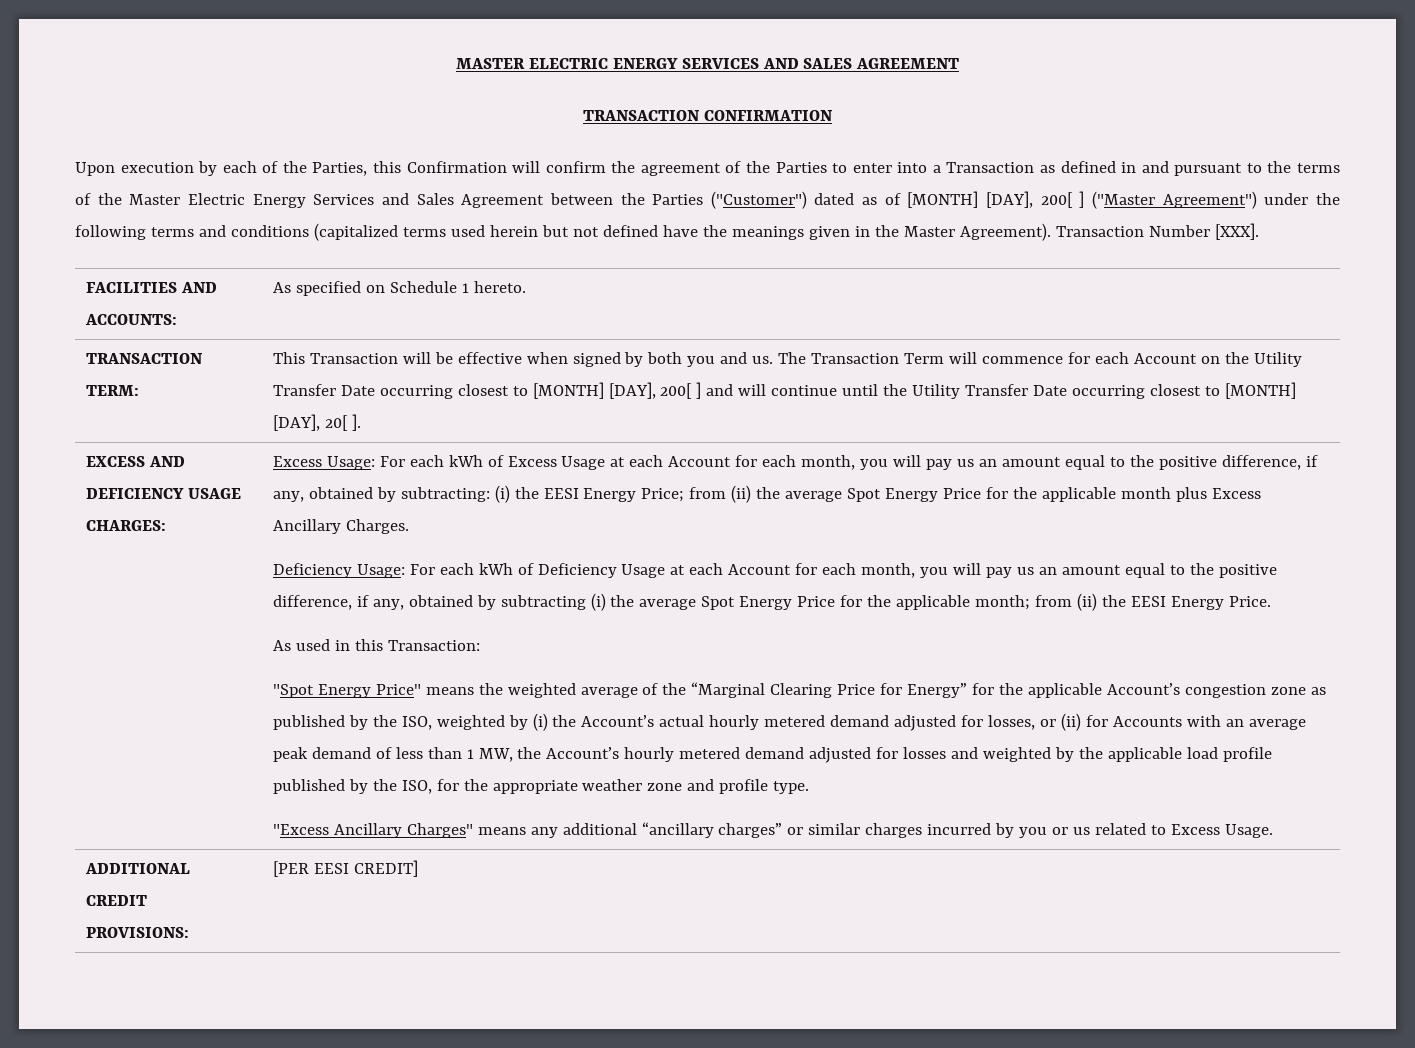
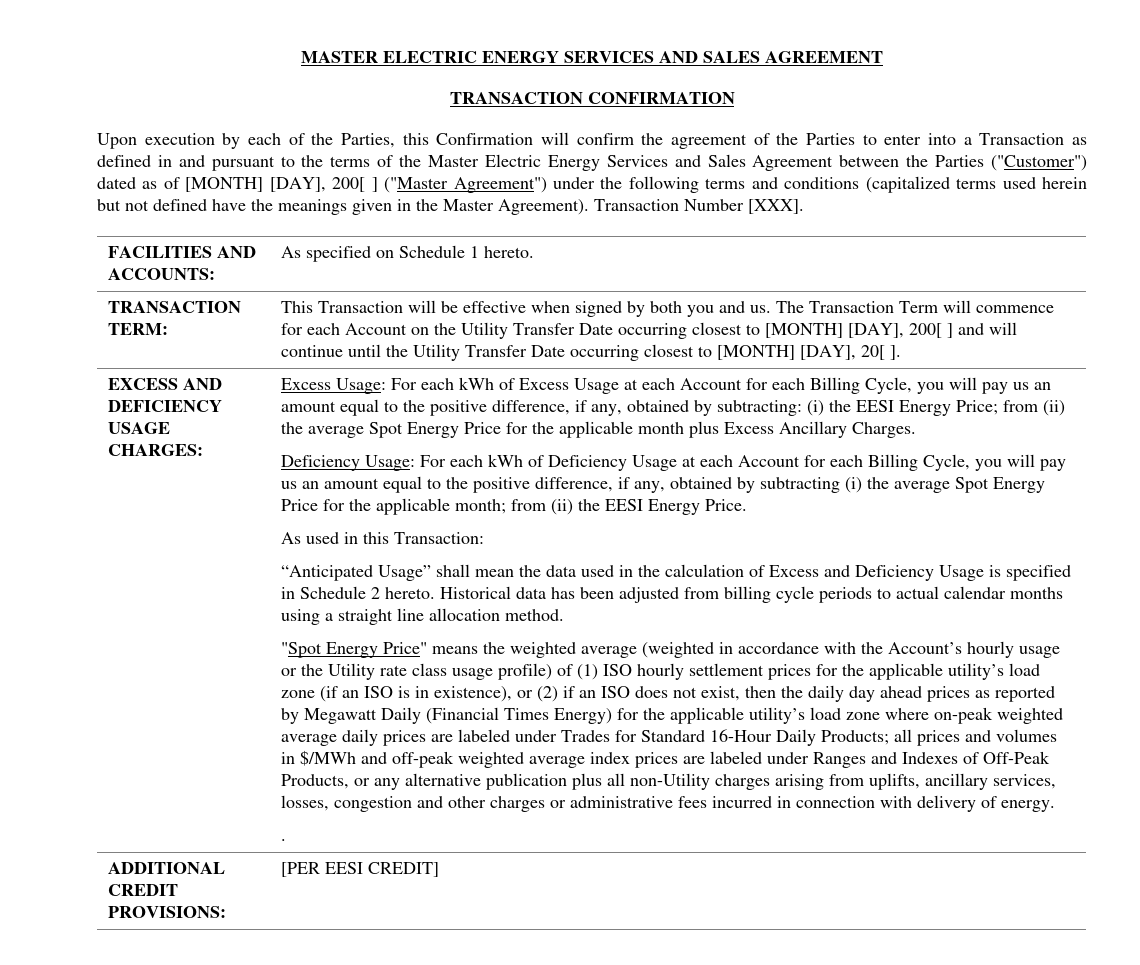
- Excess Usage: For each kWh of Excess Usage at each Account for each month, you will pay us an amount equal to the positive difference, if any, obtained by subtracting: (i) the EESI Energy Price; from (ii) the average Spot Energy Price for the applicable month plus Excess Ancillary Charges.
+ Excess Usage: For each kWh of Excess Usage at each Account for each Billing Cycle, you will pay us an amount equal to the positive difference, if any, obtained by subtracting: (i) the EESI Energy Price; from (ii) the average Spot Energy Price for the applicable month plus Excess Ancillary Charges.
- Deficiency Usage: For each kWh of Deficiency Usage at each Account for each month, you will pay us an amount equal to the positive difference, if any, obtained by subtracting (i) the average Spot Energy Price for the applicable month; from (ii) the EESI Energy Price.
+ Deficiency Usage: For each kWh of Deficiency Usage at each Account for each Billing Cycle, you will pay us an amount equal to the positive difference, if any, obtained by subtracting (i) the average Spot Energy Price for the applicable month; from (ii) the EESI Energy Price.
+ “Anticipated Usage” shall mean the data used in the calculation of Excess and Deficiency Usage is specified in Schedule 2 hereto. Historical data has been adjusted from billing cycle periods to actual calendar months using a straight line allocation method.
- "Spot Energy Price" means the weighted average of the “Marginal Clearing Price for Energy” for the applicable Account’s congestion zone as published by the ISO, weighted by (i) the Account’s actual hourly metered demand adjusted for losses, or (ii) for Accounts with an average peak demand of less than 1 MW, the Account’s hourly metered demand adjusted for losses and weighted by the applicable load profile published by the ISO, for the appropriate weather zone and profile type.
- "Excess Ancillary Charges" means any additional “ancillary charges” or similar charges incurred by you or us related to Excess Usage.
+ "Spot Energy Price" means the weighted average (weighted in accordance with the Account’s hourly usage or the Utility rate class usage profile) of (1) ISO hourly settlement prices for the applicable utility’s load zone (if an ISO is in existence), or (2) if an ISO does not exist, then the daily day ahead prices as reported by Megawatt Daily (Financial Times Energy) for the applicable utility’s load zone where on-peak weighted average daily prices are labeled under Trades for Standard 16-Hour Daily Products; all prices and volumes in $/MWh and off-peak weighted average index prices are labeled under Ranges and Indexes of Off-Peak Products, or any alternative publication plus all non-Utility charges arising from uplifts, ancillary services, losses, congestion and other charges or administrative fees incurred in connection with delivery of energy.
+ .

